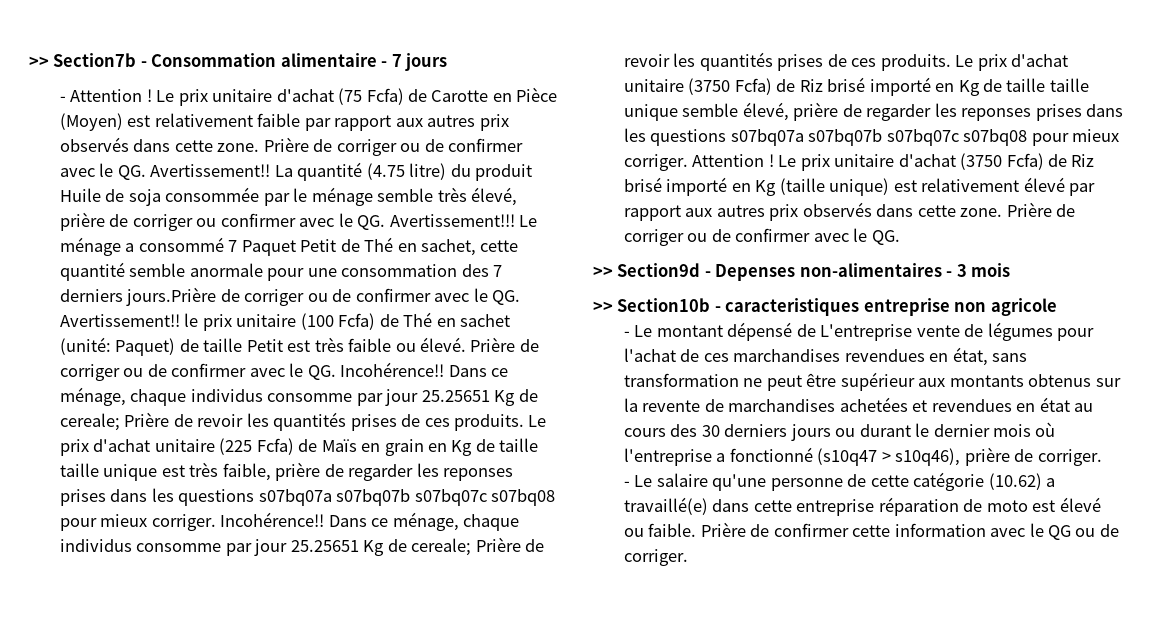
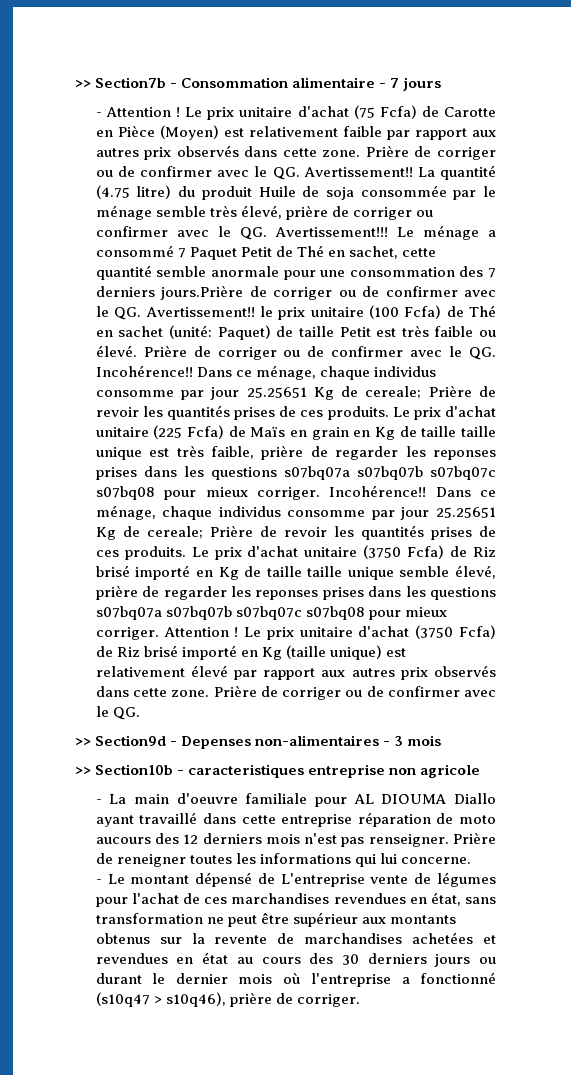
+ - La main d'oeuvre familiale pour AL DIOUMA Diallo ayant travaillé dans cette entreprise réparation de moto aucours des 12 derniers mois n'est pas renseigner. Prière de reneigner toutes les informations qui lui concerne.
- - Le salaire qu'une personne de cette catégorie (10.62) a travaillé(e) dans cette entreprise réparation de moto est élevé ou faible. Prière de confirmer cette information avec le QG ou de corriger.

